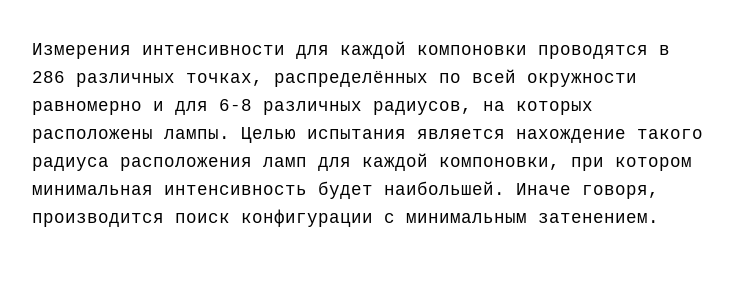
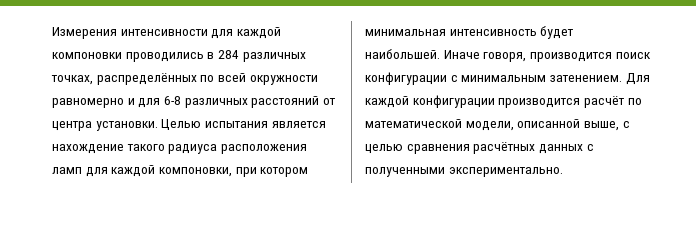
- Измерения интенсивности для каждой компоновки проводятся в 286 различных точках, распределённых по всей окружности равномерно и для 6-8 различных радиусов, на которых расположены лампы.
+ Измерения интенсивности для каждой компоновки проводились в 284 различных точках, распределённых по всей окружности равномерно и для 6-8 различных расстояний от центра установки.
+ Для каждой конфигурации производится расчёт по математической модели, описанной выше, с целью сравнения расчётных данных с полученными экспериментально.

